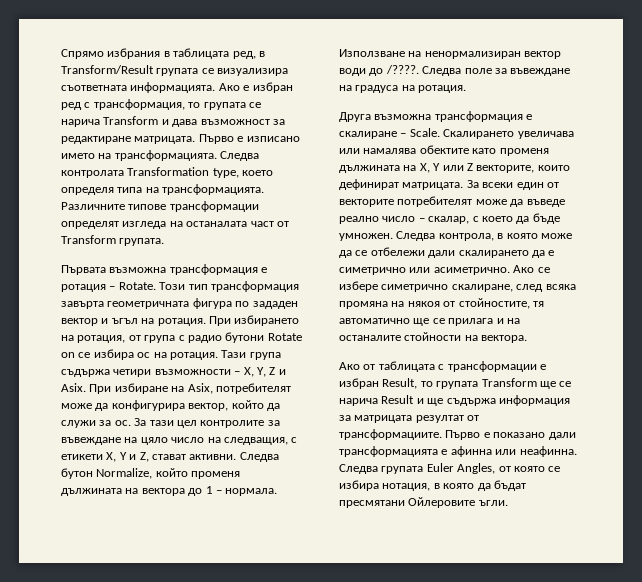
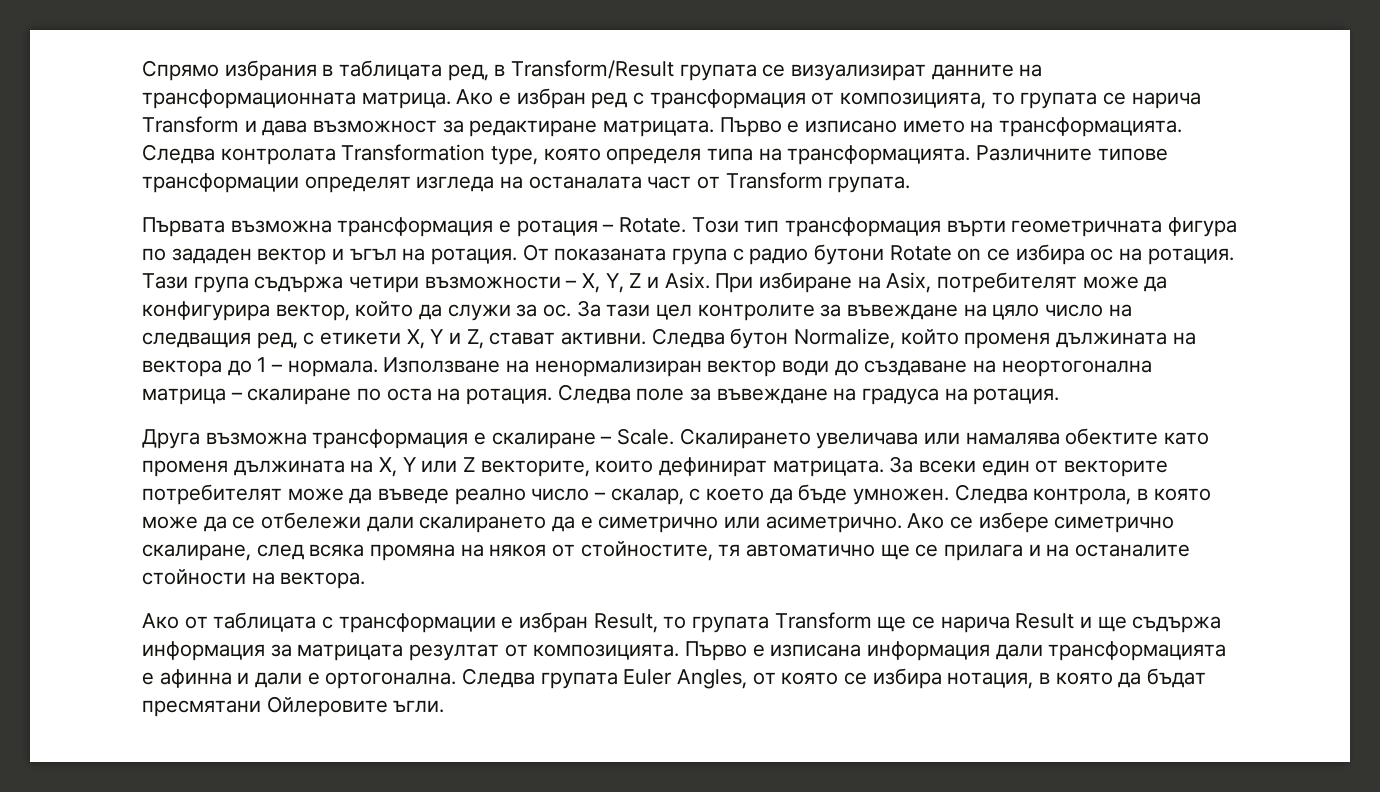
- Спрямо избрания в таблицата ред, в Transform/Result групата се визуализира съответната информацията.
+ Спрямо избрания в таблицата ред, в Transform/Result групата се визуализират данните на трансформационната матрица.
- Ако е избран ред с трансформация, то групата се нарича Transform и дава възможност за редактиране матрицата.
+ Ако е избран ред с трансформация от композицията, то групата се нарича Transform и дава възможност за редактиране матрицата.
- Следва контролата Transformation type, което определя типа на трансформацията.
+ Следва контролата Transformation type, която определя типа на трансформацията.
- Този тип трансформация завърта геометричната фигура по зададен вектор и ъгъл на ротация.
+ Този тип трансформация върти геометричната фигура по зададен вектор и ъгъл на ротация.
- При избирането на ротация, от група с радио бутони Rotate on се избира ос на ротация.
+ От показаната група с радио бутони Rotate on се избира ос на ротация.
- За тази цел контролите за въвеждане на цяло число на следващия, с етикети X, Y и Z, стават активни.
+ За тази цел контролите за въвеждане на цяло число на следващия ред, с етикети X, Y и Z, стават активни.
- Използване на ненормализиран вектор води до /????.
+ Използване на ненормализиран вектор води до създаване на неортогонална матрица – скалиране по оста на ротация.
- Ако от таблицата с трансформации е избран Result, то групата Transform ще се нарича Result и ще съдържа информация за матрицата резултат от трансформациите. Първо е показано дали трансформацията е афинна или неафинна.
+ Ако от таблицата с трансформации е избран Result, то групата Transform ще се нарича Result и ще съдържа информация за матрицата резултат от композицията. Първо е изписана информация дали трансформацията е афинна и дали е ортогонална.

